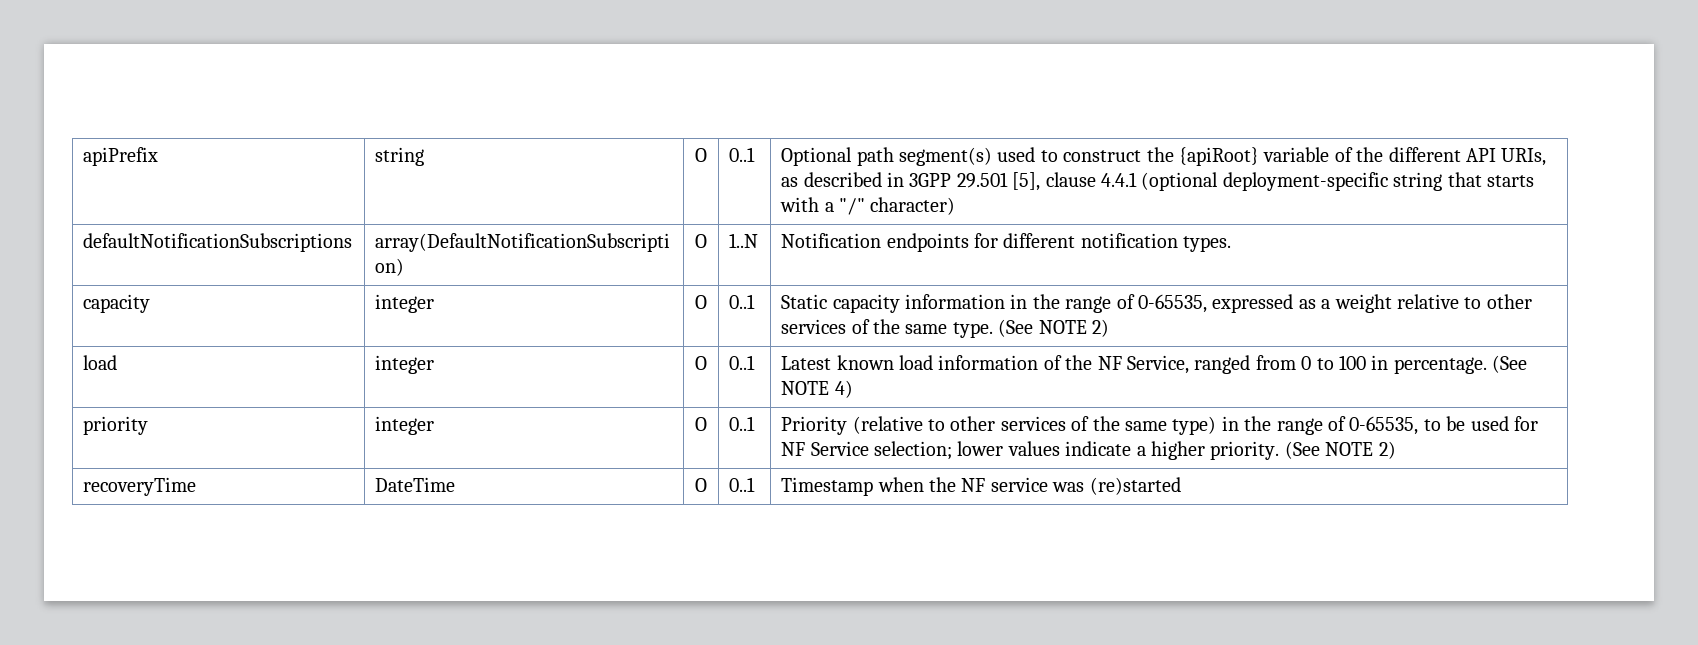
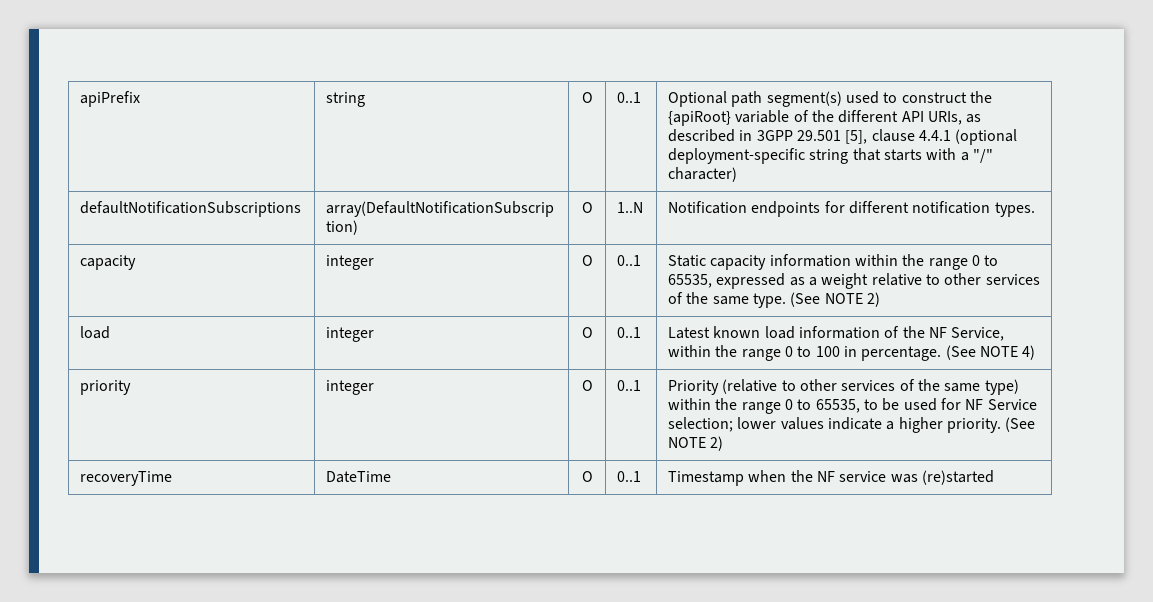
- capacity | integer | O | 0..1 | Static capacity information in the range of 0-65535, expressed as a weight relative to other services of the same type. (See NOTE 2)
+ capacity | integer | O | 0..1 | Static capacity information within the range 0 to 65535, expressed as a weight relative to other services of the same type. (See NOTE 2)
- load | integer | O | 0..1 | Latest known load information of the NF Service, ranged from 0 to 100 in percentage. (See NOTE 4)
+ load | integer | O | 0..1 | Latest known load information of the NF Service, within the range 0 to 100 in percentage. (See NOTE 4)
- priority | integer | O | 0..1 | Priority (relative to other services of the same type) in the range of 0-65535, to be used for NF Service selection; lower values indicate a higher priority. (See NOTE 2)
+ priority | integer | O | 0..1 | Priority (relative to other services of the same type) within the range 0 to 65535, to be used for NF Service selection; lower values indicate a higher priority. (See NOTE 2)

